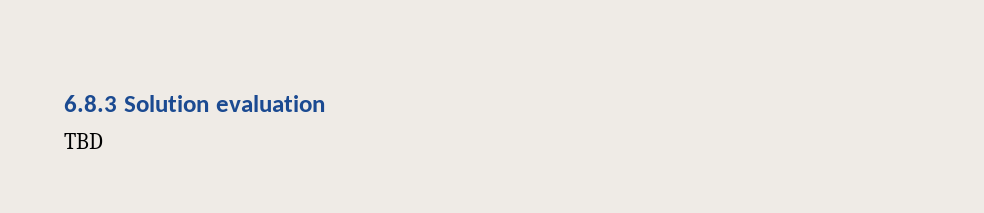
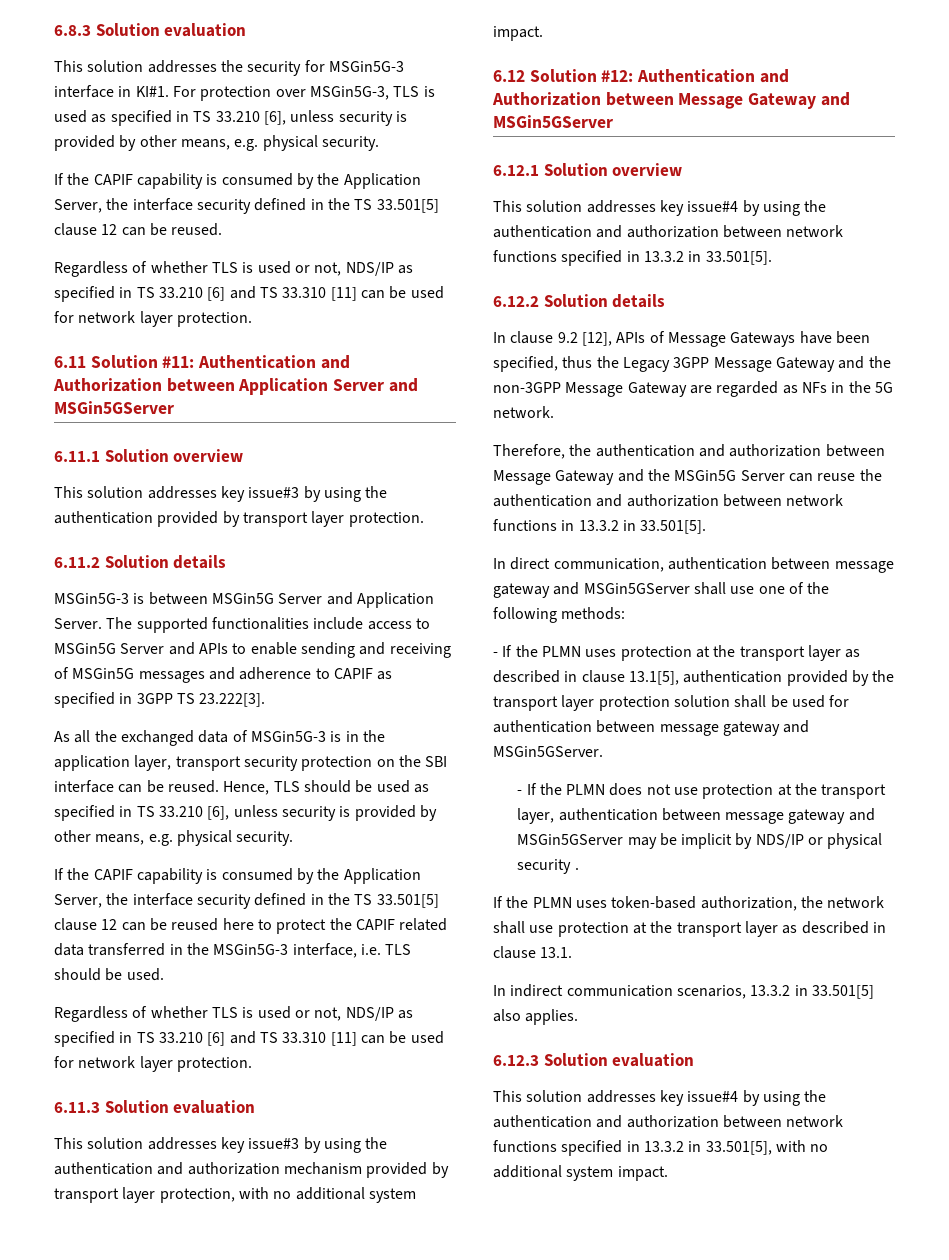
- TBD
+ This solution addresses the security for MSGin5G-3 interface in KI#1. For protection over MSGin5G-3, TLS is used as specified in TS 33.210 [6], unless security is provided by other means, e.g. physical security.
+ If the CAPIF capability is consumed by the Application Server, the interface security defined in the TS 33.501[5] clause 12 can be reused.
+ Regardless of whether TLS is used or not, NDS/IP as specified in TS 33.210 [6] and TS 33.310 [11] can be used for network layer protection.
+ 6.11 Solution #11: Authentication and Authorization between Application Server and MSGin5GServer
+ 6.11.1 Solution overview
+ This solution addresses key issue#3 by using the authentication provided by transport layer protection.
+ 6.11.2 Solution details
+ MSGin5G-3 is between MSGin5G Server and Application Server. The supported functionalities include access to MSGin5G Server and APIs to enable sending and receiving of MSGin5G messages and adherence to CAPIF as specified in 3GPP TS 23.222[3].
+ As all the exchanged data of MSGin5G-3 is in the application layer, transport security protection on the SBI interface can be reused. Hence, TLS should be used as specified in TS 33.210 [6], unless security is provided by other means, e.g. physical security.
+ If the CAPIF capability is consumed by the Application Server, the interface security defined in the TS 33.501[5] clause 12 can be reused here to protect the CAPIF related data transferred in the MSGin5G-3 interface, i.e. TLS should be used.
+ Regardless of whether TLS is used or not, NDS/IP as specified in TS 33.210 [6] and TS 33.310 [11] can be used for network layer protection.
+ 6.11.3 Solution evaluation
+ This solution addresses key issue#3 by using the authentication and authorization mechanism provided by transport layer protection, with no additional system impact.
+ 6.12 Solution #12: Authentication and Authorization between Message Gateway and MSGin5GServer
+ 6.12.1 Solution overview
+ This solution addresses key issue#4 by using the authentication and authorization between network functions specified in 13.3.2 in 33.501[5].
+ 6.12.2 Solution details
+ In clause 9.2 [12], APIs of Message Gateways have been specified, thus the Legacy 3GPP Message Gateway and the non-3GPP Message Gateway are regarded as NFs in the 5G network.
+ Therefore, the authentication and authorization between Message Gateway and the MSGin5G Server can reuse the authentication and authorization between network functions in 13.3.2 in 33.501[5].
+ In direct communication, authentication between message gateway and MSGin5GServer shall use one of the following methods:
+ - If the PLMN uses protection at the transport layer as described in clause 13.1[5], authentication provided by the transport layer protection solution shall be used for authentication between message gateway and MSGin5GServer.
+ - If the PLMN does not use protection at the transport layer, authentication between message gateway and MSGin5GServer may be implicit by NDS/IP or physical security .
+ If the PLMN uses token-based authorization, the network shall use protection at the transport layer as described in clause 13.1.
+ In indirect communication scenarios, 13.3.2 in 33.501[5] also applies.
+ 6.12.3 Solution evaluation
+ This solution addresses key issue#4 by using the authentication and authorization between network functions specified in 13.3.2 in 33.501[5], with no additional system impact.

